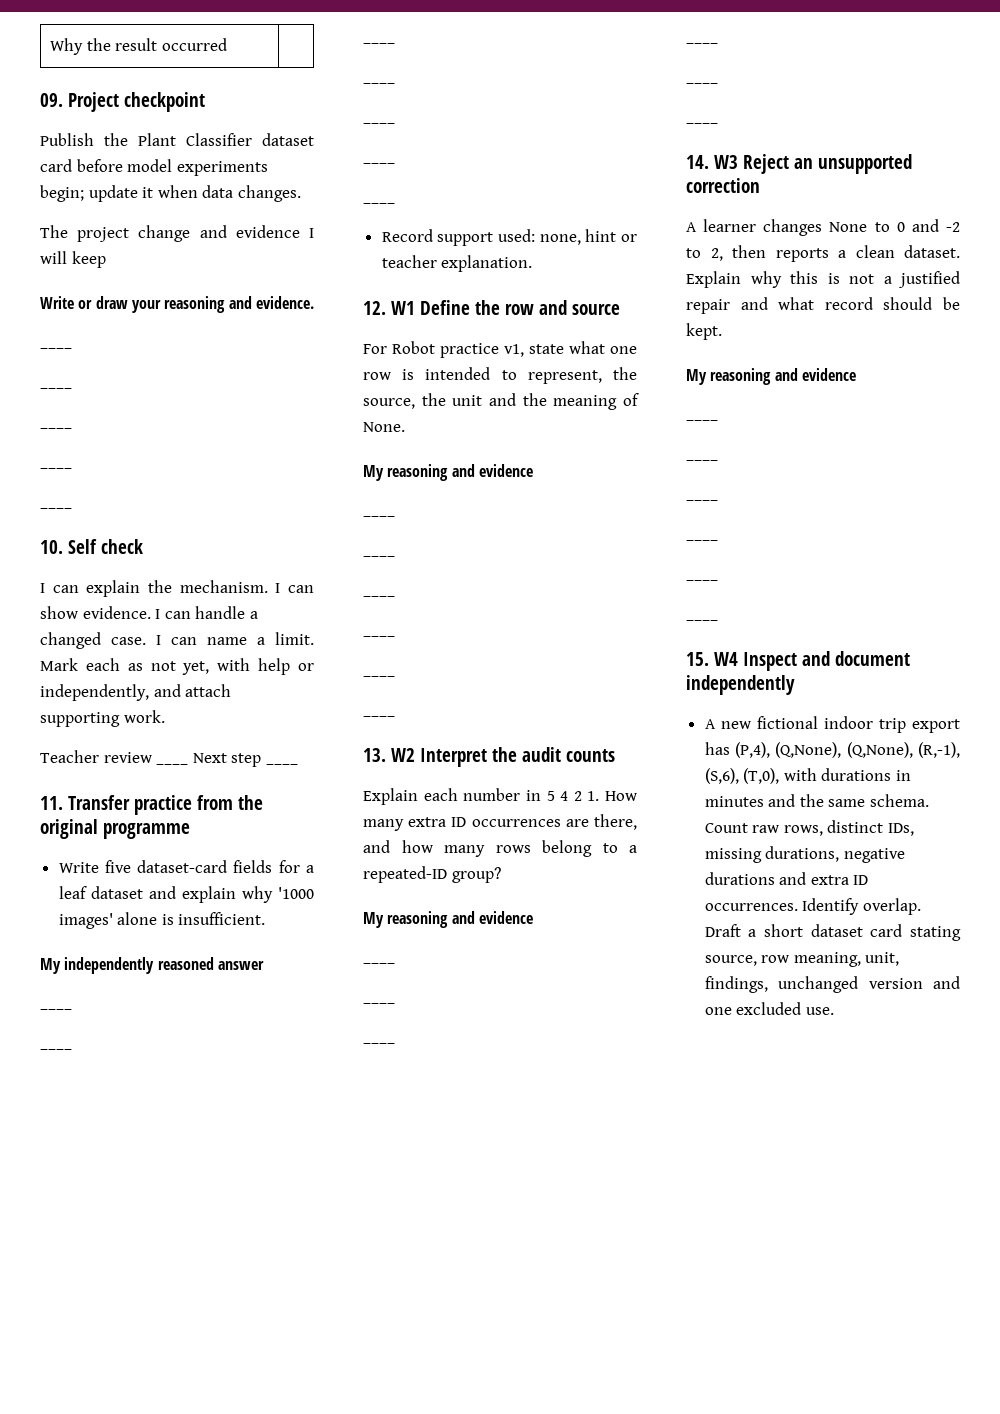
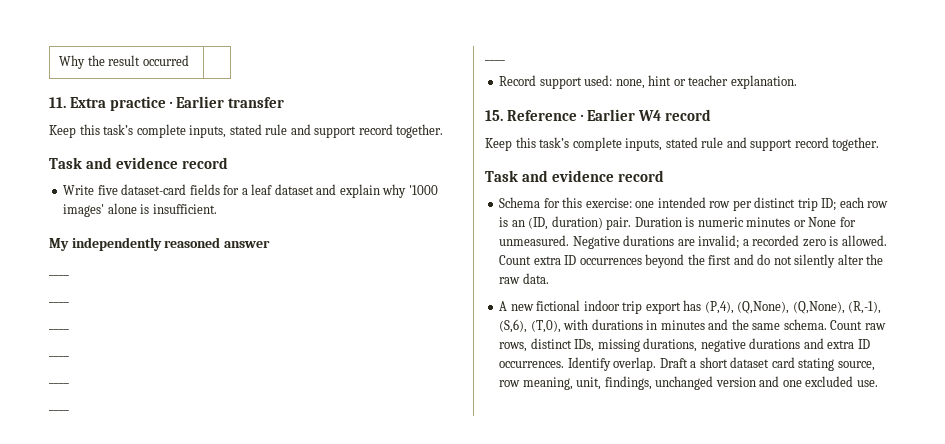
- 09. Project checkpoint
- Publish the Plant Classifier dataset card before model experiments begin; update it when data changes.
- The project change and evidence I will keep
- Write or draw your reasoning and evidence.
- ____
- ____
- ____
- ____
- ____
- 10. Self check
- I can explain the mechanism. I can show evidence. I can handle a changed case. I can name a limit. Mark each as not yet, with help or independently, and attach supporting work.
- Teacher review ____ Next step ____
- 11. Transfer practice from the original programme
+ 11. Extra practice · Earlier transfer
+ Keep this task’s complete inputs, stated rule and support record together.
+ Task and evidence record
- 12. W1 Define the row and source
- For Robot practice v1, state what one row is intended to represent, the source, the unit and the meaning of None.
- My reasoning and evidence
- ____
- ____
- ____
- ____
- ____
- ____
- 13. W2 Interpret the audit counts
- Explain each number in 5 4 2 1. How many extra ID occurrences are there, and how many rows belong to a repeated-ID group?
- My reasoning and evidence
- ____
- ____
- ____
- ____
- ____
- ____
- 14. W3 Reject an unsupported correction
- A learner changes None to 0 and -2 to 2, then reports a clean dataset. Explain why this is not a justified repair and what record should be kept.
- My reasoning and evidence
- ____
- ____
- ____
- ____
- ____
- ____
- 15. W4 Inspect and document independently
+ 15. Reference · Earlier W4 record
+ Keep this task’s complete inputs, stated rule and support record together.
+ Task and evidence record
+ Schema for this exercise: one intended row per distinct trip ID; each row is an (ID, duration) pair. Duration is numeric minutes or None for unmeasured. Negative durations are invalid; a recorded zero is allowed. Count extra ID occurrences beyond the first and do not silently alter the raw data.

